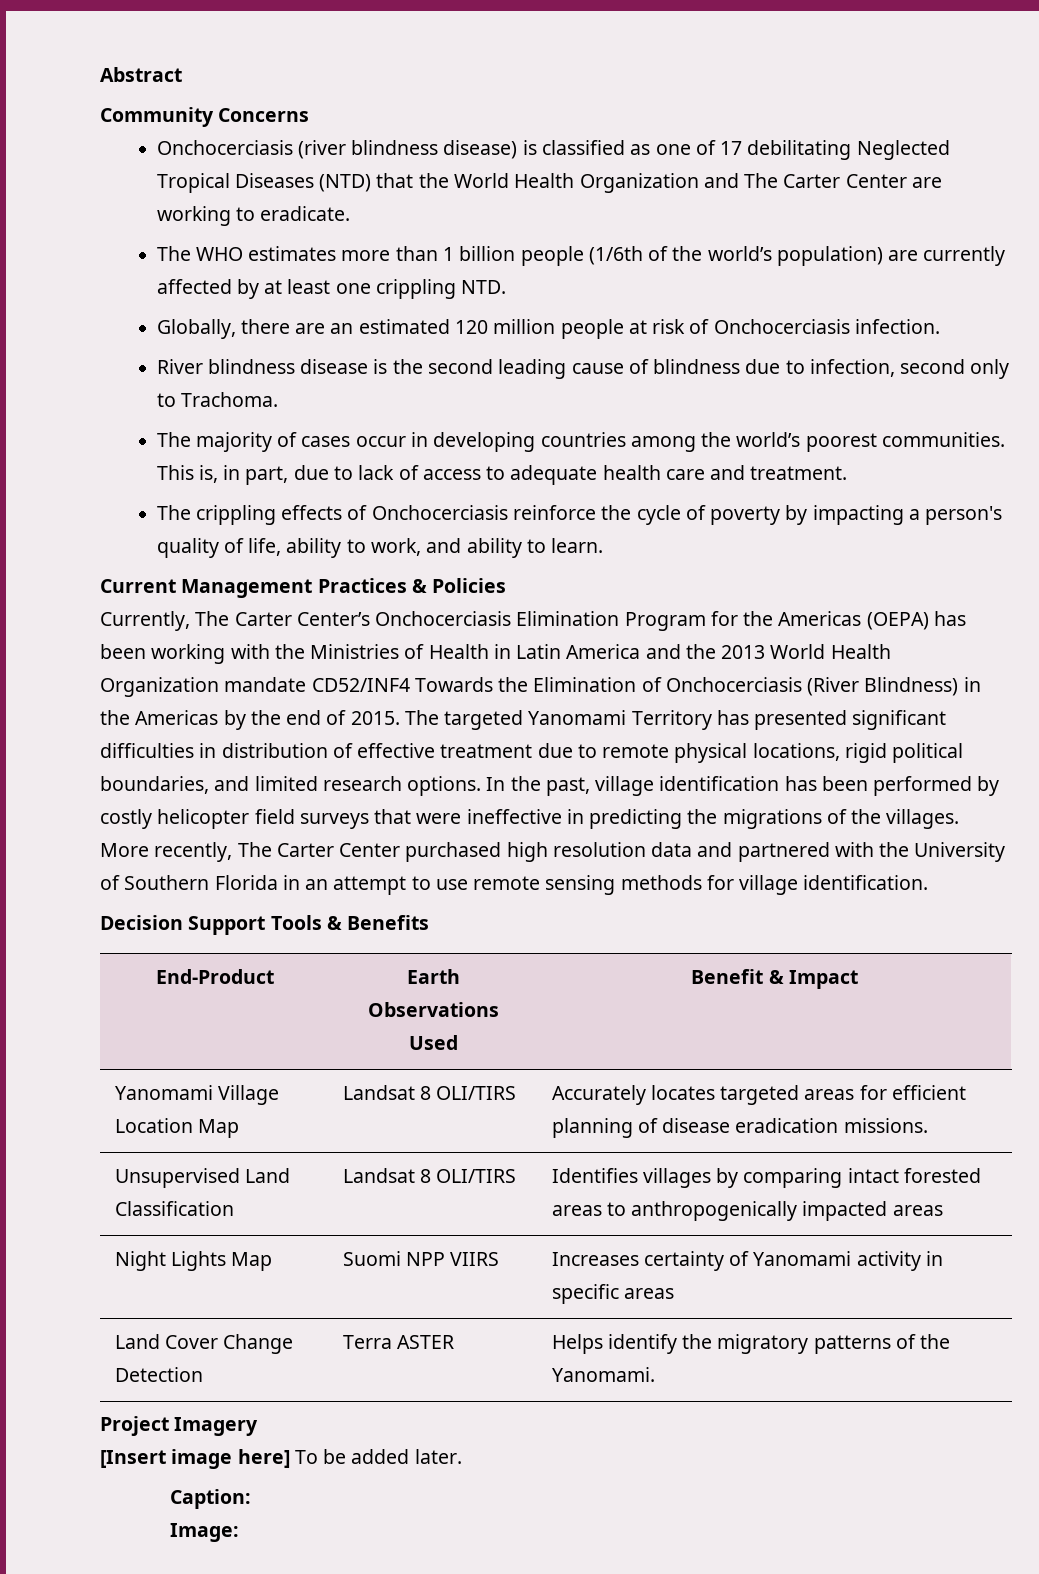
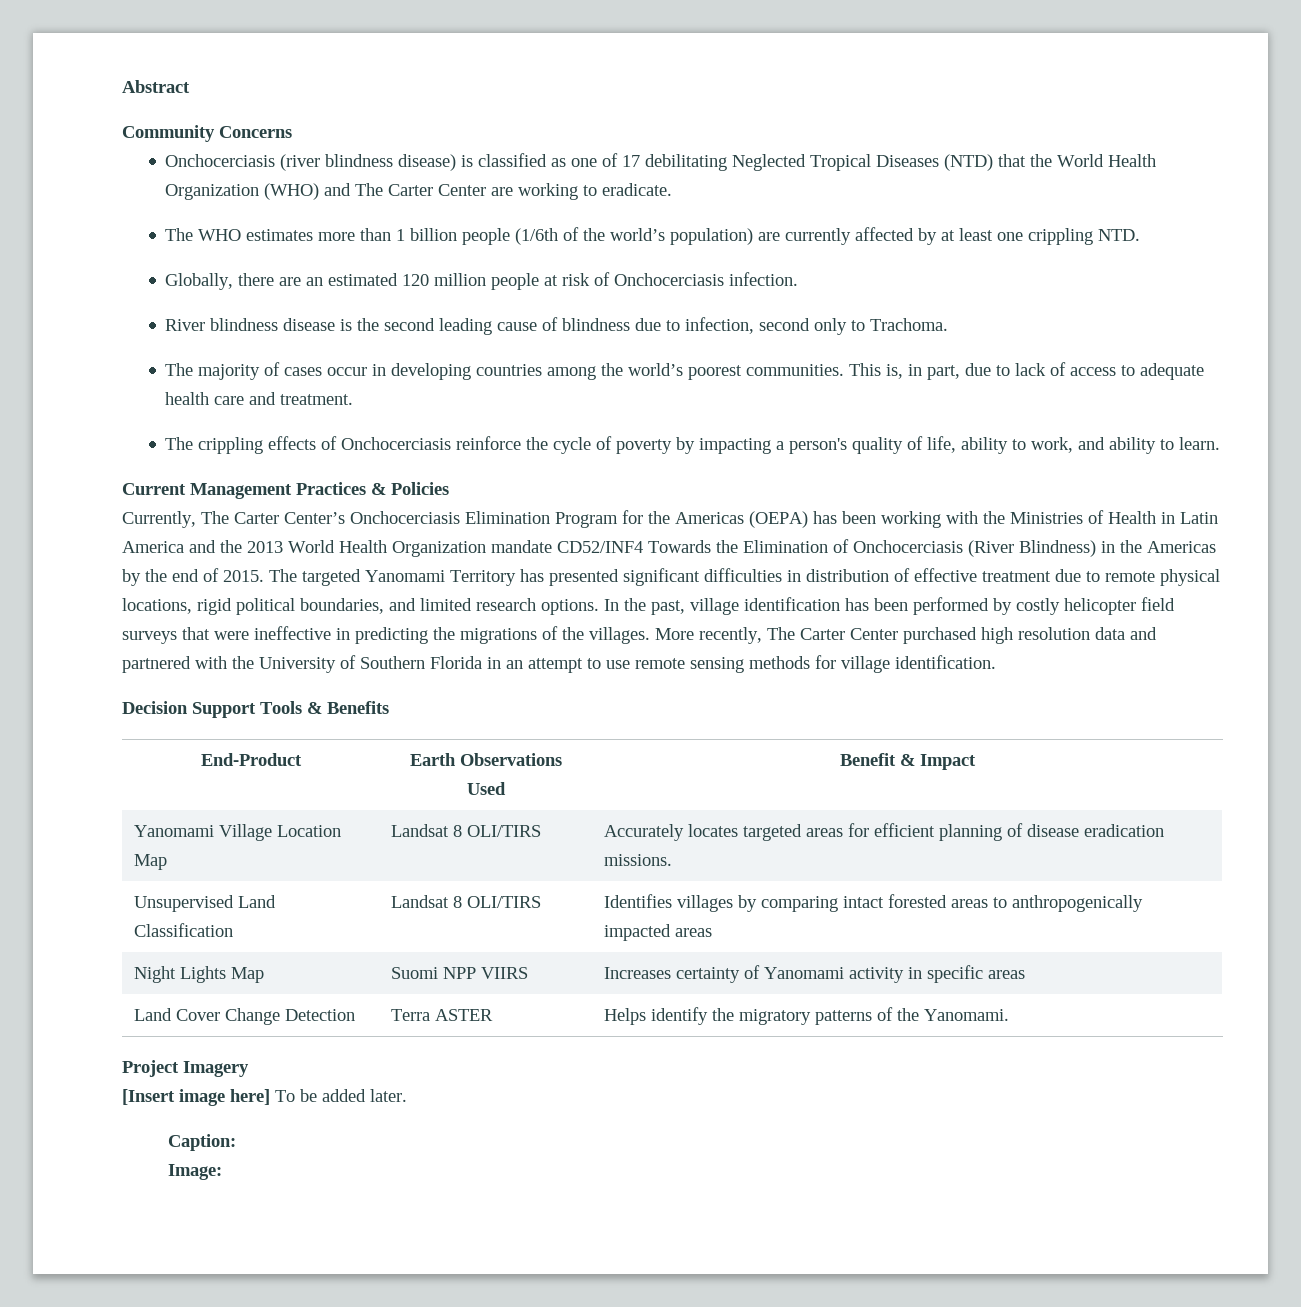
- Onchocerciasis (river blindness disease) is classified as one of 17 debilitating Neglected Tropical Diseases (NTD) that the World Health Organization and The Carter Center are working to eradicate.
+ Onchocerciasis (river blindness disease) is classified as one of 17 debilitating Neglected Tropical Diseases (NTD) that the World Health Organization (WHO) and The Carter Center are working to eradicate.

